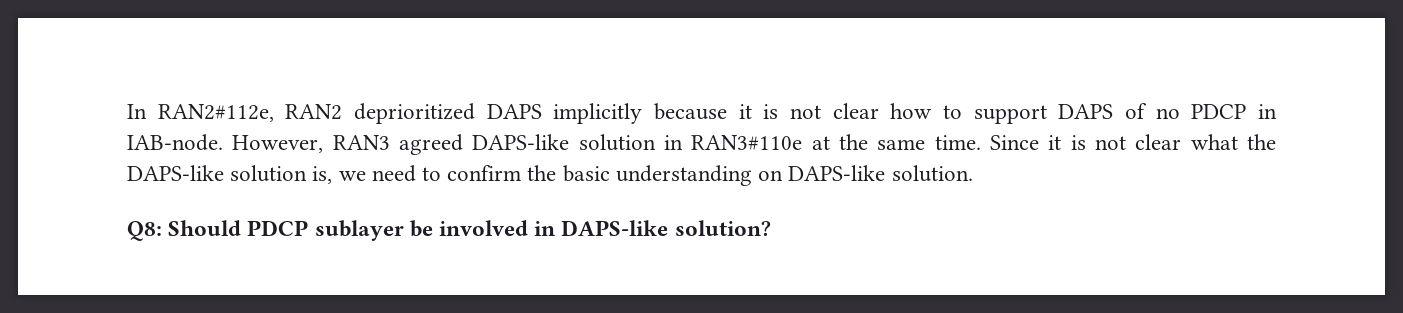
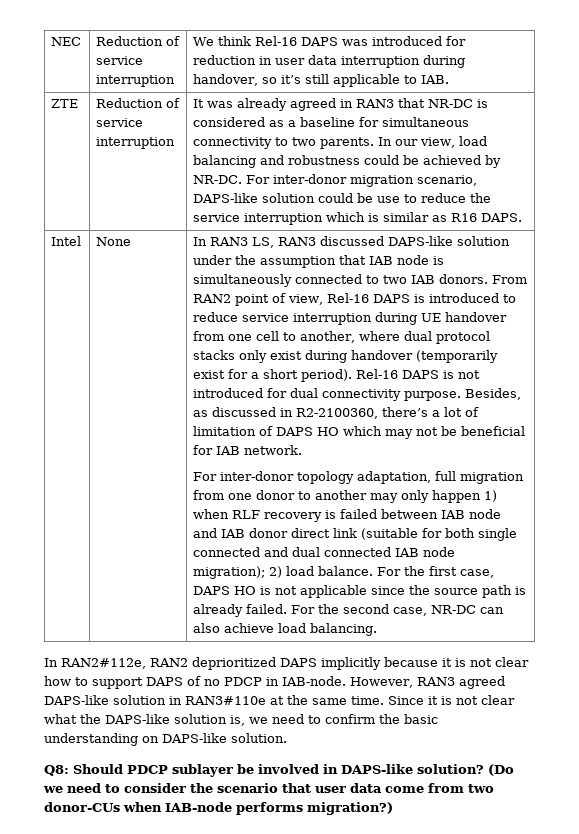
+ NEC | Reduction of service interruption | We think Rel-16 DAPS was introduced for reduction in user data interruption during handover, so it’s still applicable to IAB.
+ ZTE | Reduction of service interruption | It was already agreed in RAN3 that NR-DC is considered as a baseline for simultaneous connectivity to two parents. In our view, load balancing and robustness could be achieved by NR-DC. For inter-donor migration scenario, DAPS-like solution could be use to reduce the service interruption which is similar as R16 DAPS.
+ Intel | None | In RAN3 LS, RAN3 discussed DAPS-like solution under the assumption that IAB node is simultaneously connected to two IAB donors. From RAN2 point of view, Rel-16 DAPS is introduced to reduce service interruption during UE handover from one cell to another, where dual protocol stacks only exist during handover (temporarily exist for a short period). Rel-16 DAPS is not introduced for dual connectivity purpose. Besides, as discussed in R2-2100360, there’s a lot of limitation of DAPS HO which may not be beneficial for IAB network.
+ For inter-donor topology adaptation, full migration from one donor to another may only happen 1) when RLF recovery is failed between IAB node and IAB donor direct link (suitable for both single connected and dual connected IAB node migration); 2) load balance. For the first case, DAPS HO is not applicable since the source path is already failed. For the second case, NR-DC can also achieve load balancing.
+ (Do we need to consider the scenario that user data come from two donor-CUs when IAB-node performs migration?)

